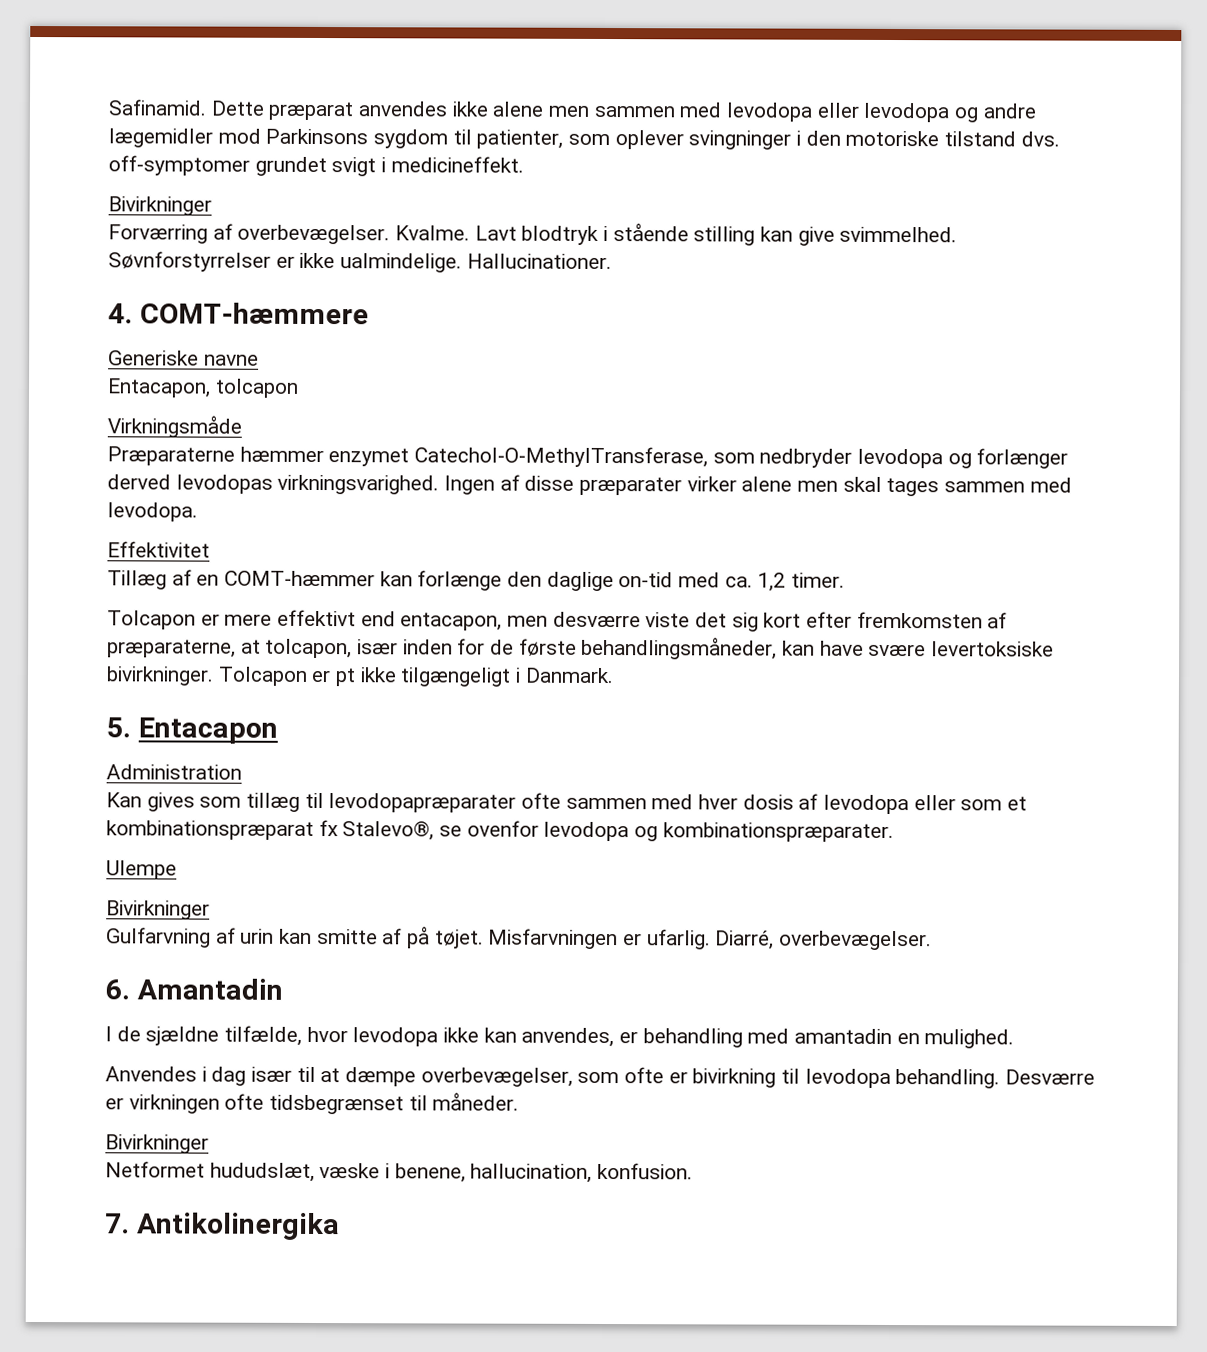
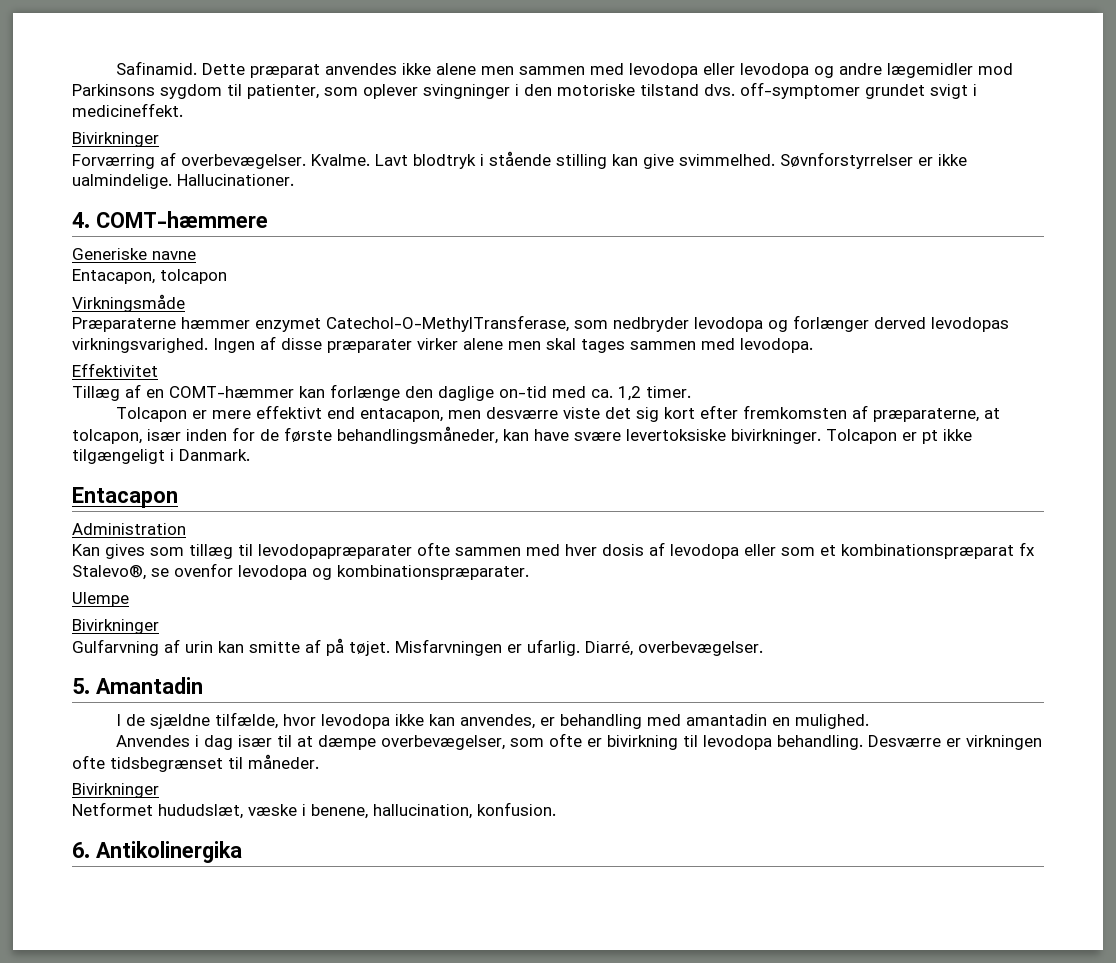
- 5. Entacapon
+ Entacapon
- 6. Amantadin
+ 5. Amantadin
- 7. Antikolinergika
+ 6. Antikolinergika

